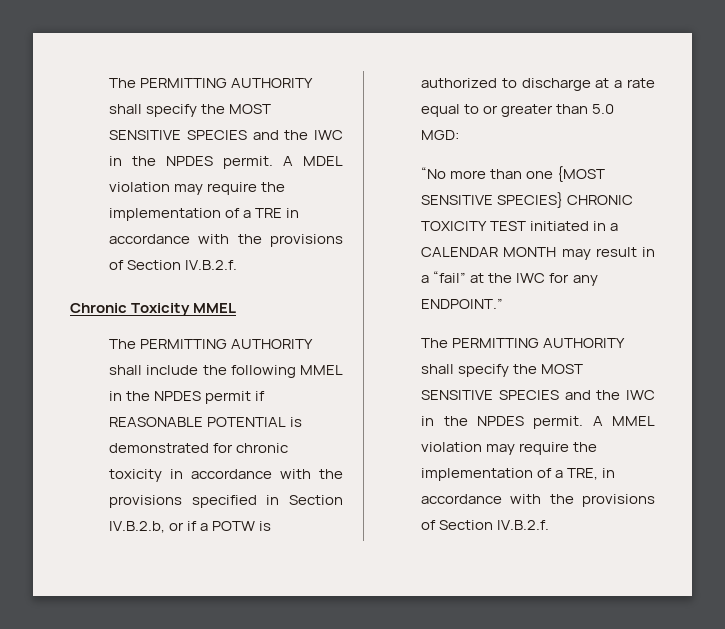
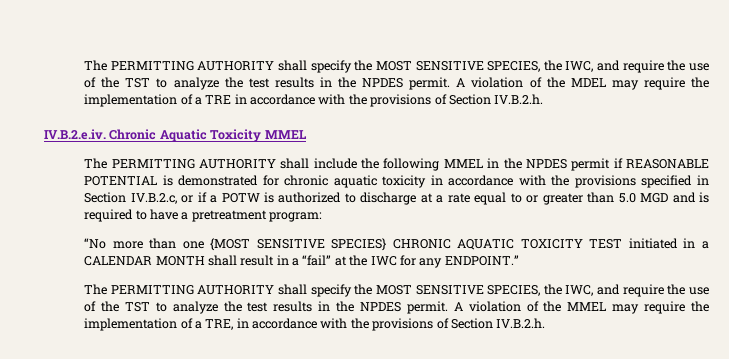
- The PERMITTING AUTHORITY shall specify the MOST SENSITIVE SPECIES and the IWC in the NPDES permit. A MDEL violation may require the implementation of a TRE in accordance with the provisions of Section IV.B.2.f.
- Chronic Toxicity MMEL
+ The PERMITTING AUTHORITY shall specify the MOST SENSITIVE SPECIES, the IWC, and require the use of the TST to analyze the test results in the NPDES permit. A violation of the MDEL may require the implementation of a TRE in accordance with the provisions of Section IV.B.2.h.
+ IV.B.2.e.iv. Chronic Aquatic Toxicity MMEL
- The PERMITTING AUTHORITY shall include the following MMEL in the NPDES permit if REASONABLE POTENTIAL is demonstrated for chronic toxicity in accordance with the provisions specified in Section IV.B.2.b, or if a POTW is authorized to discharge at a rate equal to or greater than 5.0 MGD:
+ The PERMITTING AUTHORITY shall include the following MMEL in the NPDES permit if REASONABLE POTENTIAL is demonstrated for chronic aquatic toxicity in accordance with the provisions specified in Section IV.B.2.c, or if a POTW is authorized to discharge at a rate equal to or greater than 5.0 MGD and is required to have a pretreatment program:
- “No more than one {MOST SENSITIVE SPECIES} CHRONIC TOXICITY TEST initiated in a CALENDAR MONTH may result in a “fail” at the IWC for any ENDPOINT.”
+ “No more than one {MOST SENSITIVE SPECIES} CHRONIC AQUATIC TOXICITY TEST initiated in a CALENDAR MONTH shall result in a “fail” at the IWC for any ENDPOINT.”
- The PERMITTING AUTHORITY shall specify the MOST SENSITIVE SPECIES and the IWC in the NPDES permit. A MMEL violation may require the implementation of a TRE, in accordance with the provisions of Section IV.B.2.f.
+ The PERMITTING AUTHORITY shall specify the MOST SENSITIVE SPECIES, the IWC, and require the use of the TST to analyze the test results in the NPDES permit. A violation of the MMEL may require the implementation of a TRE, in accordance with the provisions of Section IV.B.2.h.

